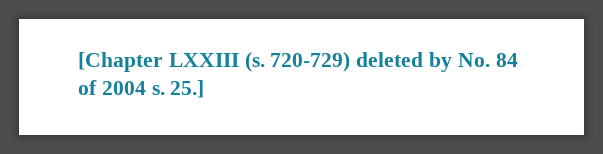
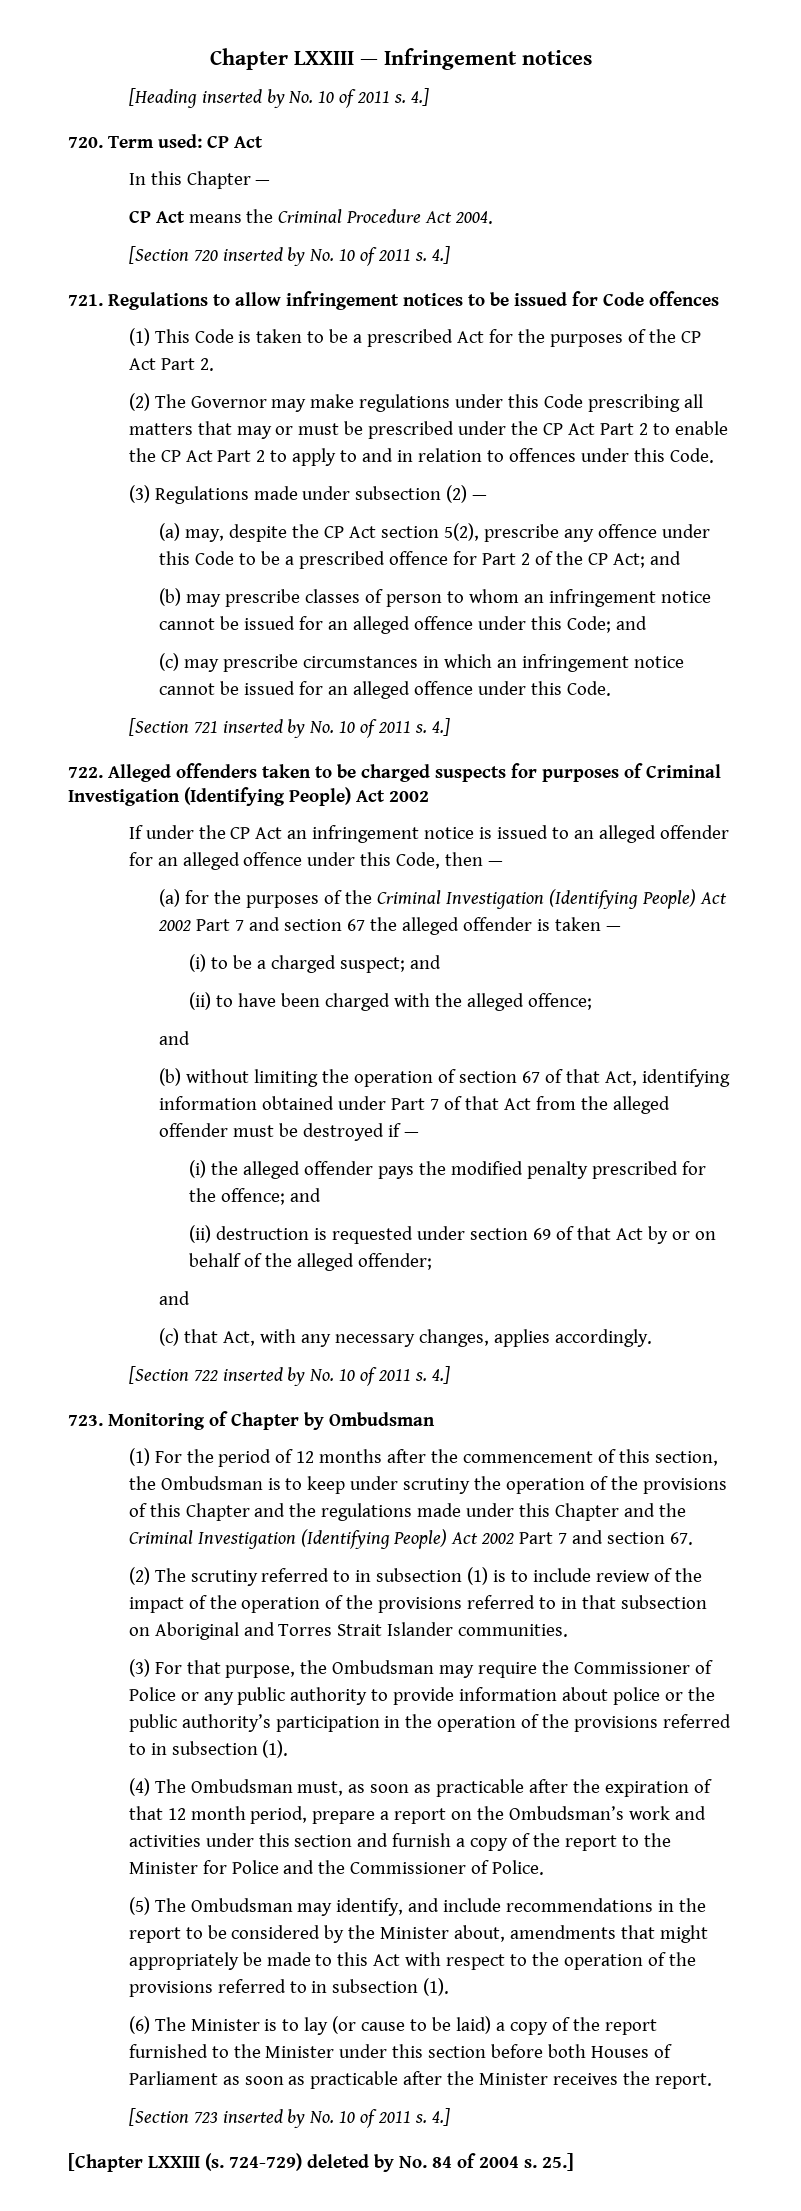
+ Chapter LXXIII — Infringement notices
+ [Heading inserted by No. 10 of 2011 s. 4.]
+ 720. Term used: CP Act
+ In this Chapter —
+ CP Act means the Criminal Procedure Act 2004.
+ [Section 720 inserted by No. 10 of 2011 s. 4.]
+ 721. Regulations to allow infringement notices to be issued for Code offences
+ (1) This Code is taken to be a prescribed Act for the purposes of the CP Act Part 2.
+ (2) The Governor may make regulations under this Code prescribing all matters that may or must be prescribed under the CP Act Part 2 to enable the CP Act Part 2 to apply to and in relation to offences under this Code.
+ (3) Regulations made under subsection (2) —
+ (a) may, despite the CP Act section 5(2), prescribe any offence under this Code to be a prescribed offence for Part 2 of the CP Act; and
+ (b) may prescribe classes of person to whom an infringement notice cannot be issued for an alleged offence under this Code; and
+ (c) may prescribe circumstances in which an infringement notice cannot be issued for an alleged offence under this Code.
+ [Section 721 inserted by No. 10 of 2011 s. 4.]
+ 722. Alleged offenders taken to be charged suspects for purposes of Criminal Investigation (Identifying People) Act 2002
+ If under the CP Act an infringement notice is issued to an alleged offender for an alleged offence under this Code, then —
+ (a) for the purposes of the Criminal Investigation (Identifying People) Act 2002 Part 7 and section 67 the alleged offender is taken —
+ (i) to be a charged suspect; and
+ (ii) to have been charged with the alleged offence;
+ and
+ (b) without limiting the operation of section 67 of that Act, identifying information obtained under Part 7 of that Act from the alleged offender must be destroyed if —
+ (i) the alleged offender pays the modified penalty prescribed for the offence; and
+ (ii) destruction is requested under section 69 of that Act by or on behalf of the alleged offender;
+ and
+ (c) that Act, with any necessary changes, applies accordingly.
+ [Section 722 inserted by No. 10 of 2011 s. 4.]
+ 723. Monitoring of Chapter by Ombudsman
+ (1) For the period of 12 months after the commencement of this section, the Ombudsman is to keep under scrutiny the operation of the provisions of this Chapter and the regulations made under this Chapter and the Criminal Investigation (Identifying People) Act 2002 Part 7 and section 67.
+ (2) The scrutiny referred to in subsection (1) is to include review of the impact of the operation of the provisions referred to in that subsection on Aboriginal and Torres Strait Islander communities.
+ (3) For that purpose, the Ombudsman may require the Commissioner of Police or any public authority to provide information about police or the public authority’s participation in the operation of the provisions referred to in subsection (1).
+ (4) The Ombudsman must, as soon as practicable after the expiration of that 12 month period, prepare a report on the Ombudsman’s work and activities under this section and furnish a copy of the report to the Minister for Police and the Commissioner of Police.
+ (5) The Ombudsman may identify, and include recommendations in the report to be considered by the Minister about, amendments that might appropriately be made to this Act with respect to the operation of the provisions referred to in subsection (1).
+ (6) The Minister is to lay (or cause to be laid) a copy of the report furnished to the Minister under this section before both Houses of Parliament as soon as practicable after the Minister receives the report.
+ [Section 723 inserted by No. 10 of 2011 s. 4.]
- 720-729) deleted by No. 84 of 2004 s.
+ 724-729) deleted by No. 84 of 2004 s.

